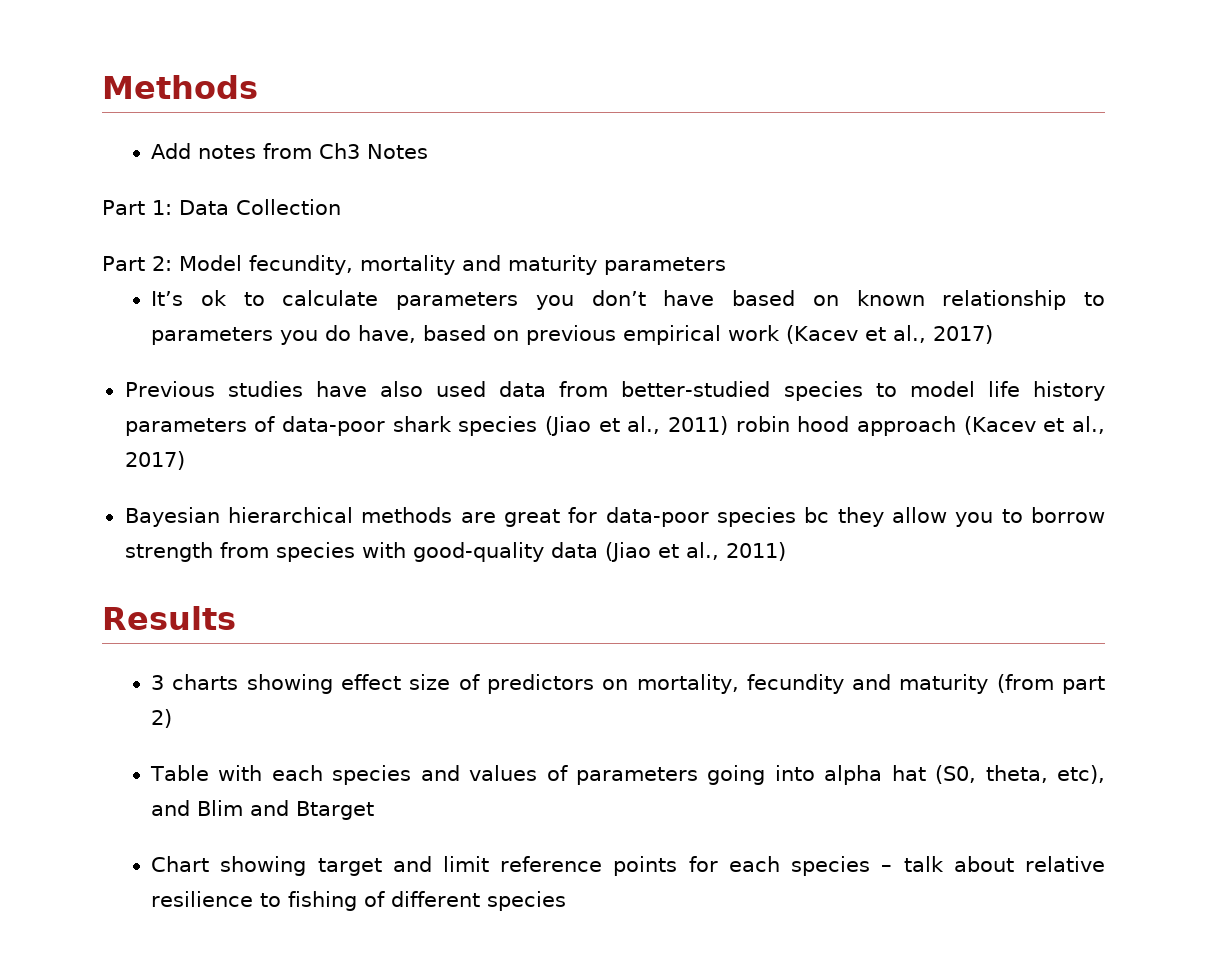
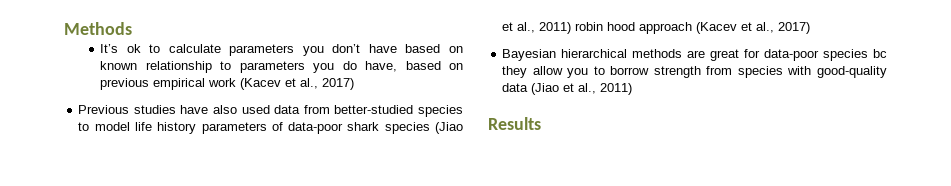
- Add notes from Ch3 Notes
- Part 1: Data Collection
- Part 2: Model fecundity, mortality and maturity parameters
- 3 charts showing effect size of predictors on mortality, fecundity and maturity (from part 2)
- Table with each species and values of parameters going into alpha hat (S0, theta, etc), and Blim and Btarget
- Chart showing target and limit reference points for each species – talk about relative resilience to fishing of different species

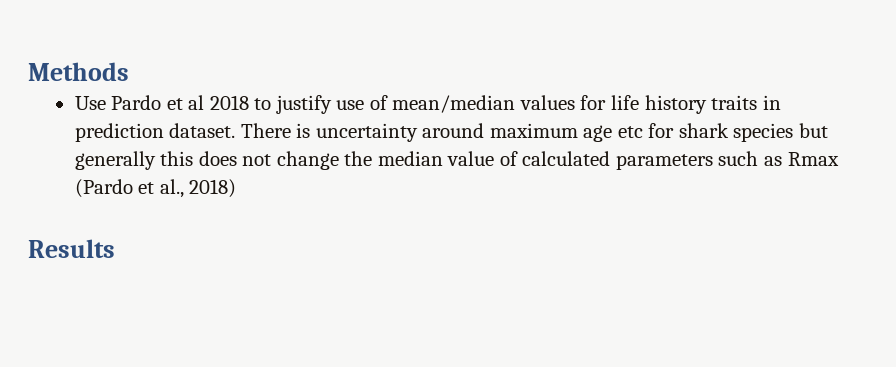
- It’s ok to calculate parameters you don’t have based on known relationship to parameters you do have, based on previous empirical work (Kacev et al., 2017)
- Previous studies have also used data from better-studied species to model life history parameters of data-poor shark species (Jiao et al., 2011) robin hood approach (Kacev et al., 2017)
- Bayesian hierarchical methods are great for data-poor species bc they allow you to borrow strength from species with good-quality data (Jiao et al., 2011)
+ Use Pardo et al 2018 to justify use of mean/median values for life history traits in prediction dataset. There is uncertainty around maximum age etc for shark species but generally this does not change the median value of calculated parameters such as Rmax (Pardo et al., 2018)

